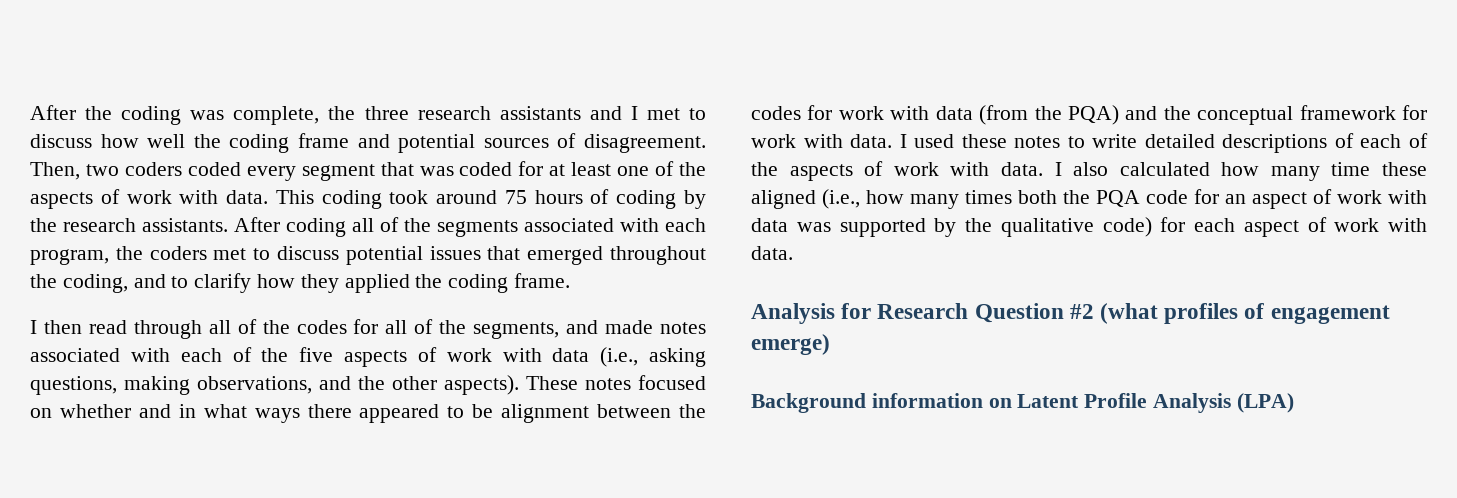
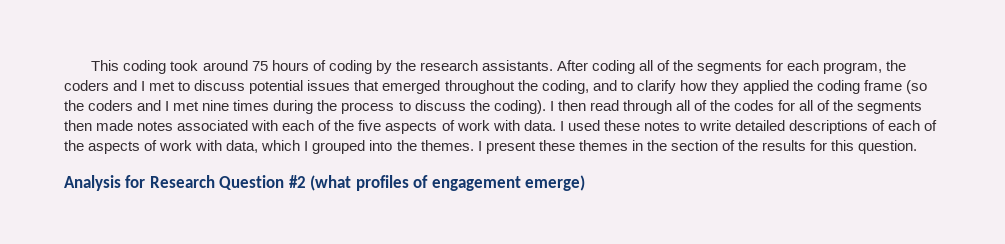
- After the coding was complete, the three research assistants and I met to discuss how well the coding frame and potential sources of disagreement. Then, two coders coded every segment that was coded for at least one of the aspects of work with data.
- After coding all of the segments associated with each program, the coders met to discuss potential issues that emerged throughout the coding, and to clarify how they applied the coding frame.
- I then read through all of the codes for all of the segments, and made notes associated with each of the five aspects of work with data (i.e., asking questions, making observations, and the other aspects). These notes focused on whether and in what ways there appeared to be alignment between the codes for work with data (from the PQA) and the conceptual framework for work with data.
+ After coding all of the segments for each program, the coders and I met to discuss potential issues that emerged throughout the coding, and to clarify how they applied the coding frame (so the coders and I met nine times during the process to discuss the coding). I then read through all of the codes for all of the segments then made notes associated with each of the five aspects of work with data.
- I used these notes to write detailed descriptions of each of the aspects of work with data. I also calculated how many time these aligned (i.e., how many times both the PQA code for an aspect of work with data was supported by the qualitative code) for each aspect of work with data.
+ I used these notes to write detailed descriptions of each of the aspects of work with data, which I grouped into the themes. I present these themes in the section of the results for this question.
- Background information on Latent Profile Analysis (LPA)

